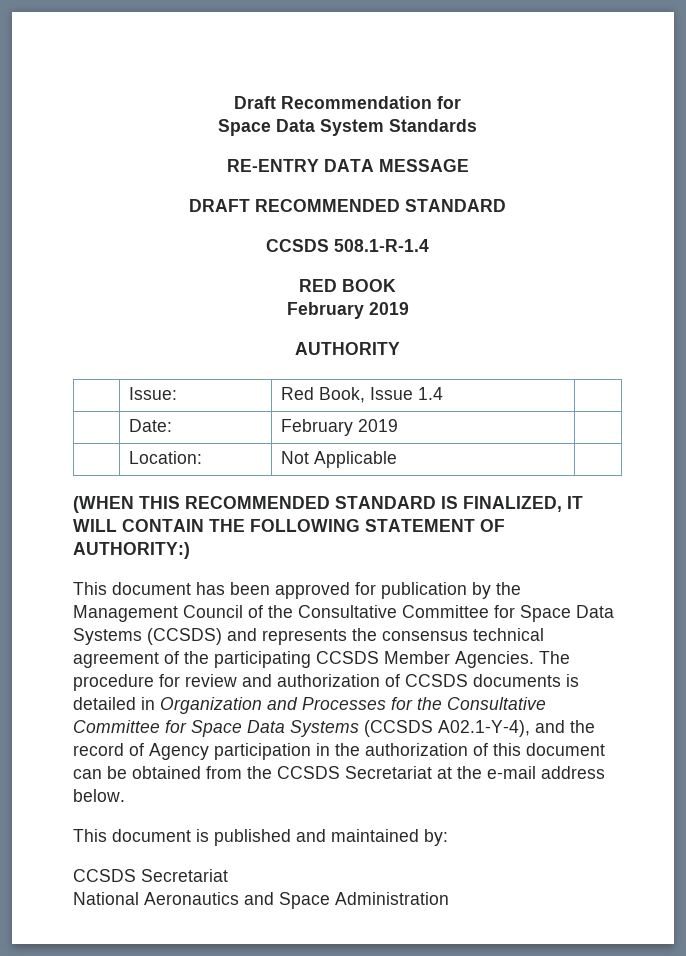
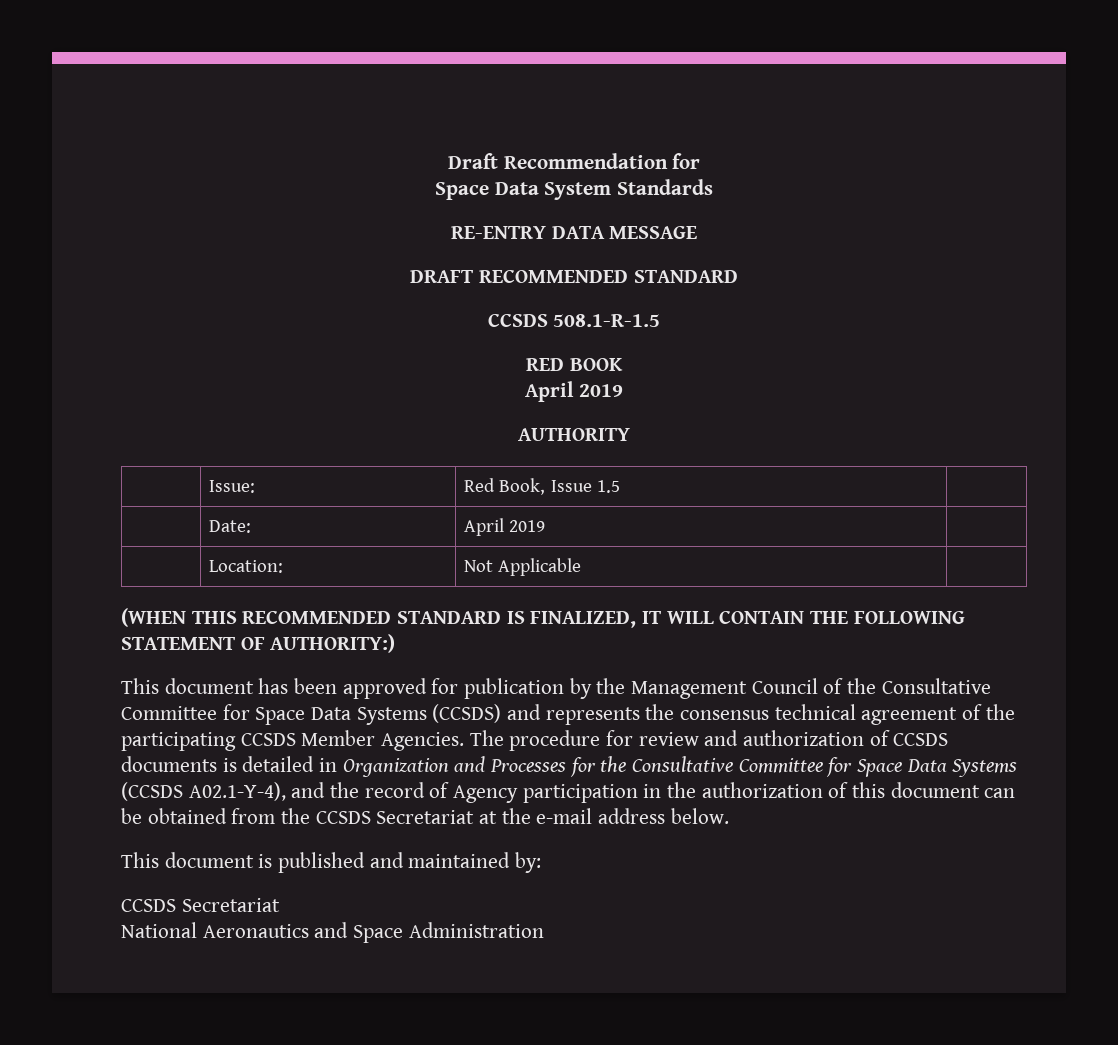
- CCSDS 508.1-R-1.4
+ CCSDS 508.1-R-1.5
  RED BOOK
- February 2019
+ April 2019
- | Issue: | Red Book, Issue 1.4 |
+ | Issue: | Red Book, Issue 1.5 |
- | Date: | February 2019 |
+ | Date: | April 2019 |

